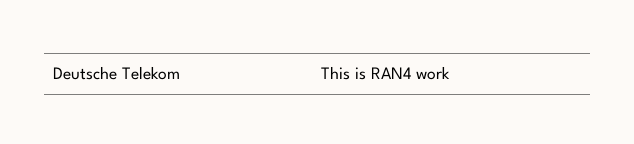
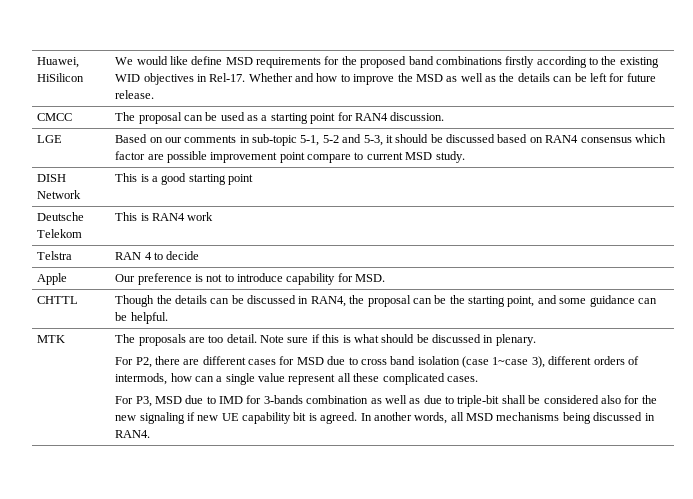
+ Huawei, HiSilicon | We would like define MSD requirements for the proposed band combinations firstly according to the existing WID objectives in Rel-17. Whether and how to improve the MSD as well as the details can be left for future release.
+ CMCC | The proposal can be used as a starting point for RAN4 discussion.
+ LGE | Based on our comments in sub-topic 5-1, 5-2 and 5-3, it should be discussed based on RAN4 consensus which factor are possible improvement point compare to current MSD study.
+ DISH Network | This is a good starting point
+ Telstra | RAN 4 to decide
+ Apple | Our preference is not to introduce capability for MSD.
+ CHTTL | Though the details can be discussed in RAN4, the proposal can be the starting point, and some guidance can be helpful.
+ MTK | The proposals are too detail. Note sure if this is what should be discussed in plenary.
+ For P2, there are different cases for MSD due to cross band isolation (case 1~case 3), different orders of intermods, how can a single value represent all these complicated cases.
+ For P3, MSD due to IMD for 3-bands combination as well as due to triple-bit shall be considered also for the new signaling if new UE capability bit is agreed. In another words, all MSD mechanisms being discussed in RAN4.

